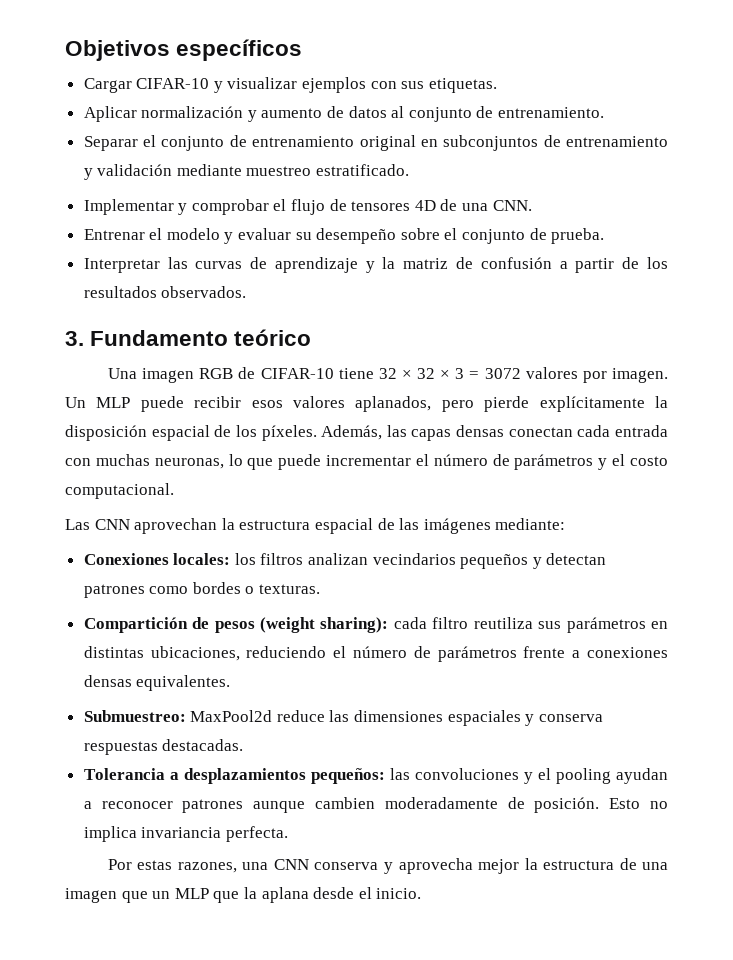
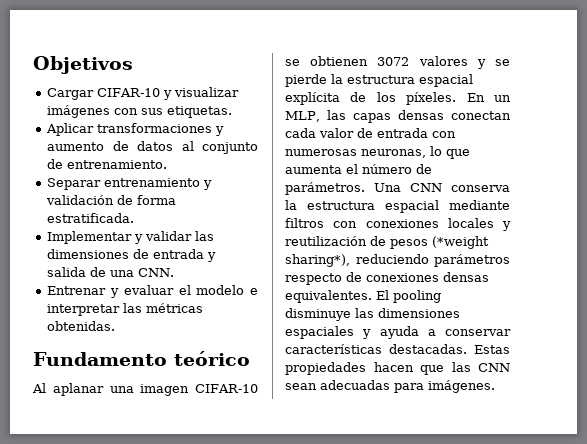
- Objetivos específicos
+ Objetivos
- Cargar CIFAR-10 y visualizar ejemplos con sus etiquetas.
+ Cargar CIFAR-10 y visualizar imágenes con sus etiquetas.
- Aplicar normalización y aumento de datos al conjunto de entrenamiento.
+ Aplicar transformaciones y aumento de datos al conjunto de entrenamiento.
- Separar el conjunto de entrenamiento original en subconjuntos de entrenamiento y validación mediante muestreo estratificado.
- Implementar y comprobar el flujo de tensores 4D de una CNN.
- Entrenar el modelo y evaluar su desempeño sobre el conjunto de prueba.
- Interpretar las curvas de aprendizaje y la matriz de confusión a partir de los resultados observados.
- 3. Fundamento teórico
- Una imagen RGB de CIFAR-10 tiene 32 × 32 × 3 = 3072 valores por imagen. Un MLP puede recibir esos valores aplanados, pero pierde explícitamente la disposición espacial de los píxeles. Además, las capas densas conectan cada entrada con muchas neuronas, lo que puede incrementar el número de parámetros y el costo computacional.
- Las CNN aprovechan la estructura espacial de las imágenes mediante:
- Conexiones locales: los filtros analizan vecindarios pequeños y detectan patrones como bordes o texturas.
- Compartición de pesos (weight sharing): cada filtro reutiliza sus parámetros en distintas ubicaciones, reduciendo el número de parámetros frente a conexiones densas equivalentes.
- Submuestreo: MaxPool2d reduce las dimensiones espaciales y conserva respuestas destacadas.
- Tolerancia a desplazamientos pequeños: las convoluciones y el pooling ayudan a reconocer patrones aunque cambien moderadamente de posición. Esto no implica invariancia perfecta.
- Por estas razones, una CNN conserva y aprovecha mejor la estructura de una imagen que un MLP que la aplana desde el inicio.
+ Separar entrenamiento y validación de forma estratificada.
+ Implementar y validar las dimensiones de entrada y salida de una CNN.
+ Entrenar y evaluar el modelo e interpretar las métricas obtenidas.
+ Fundamento teórico
+ Al aplanar una imagen CIFAR-10 se obtienen 3072 valores y se pierde la estructura espacial explícita de los píxeles. En un MLP, las capas densas conectan cada valor de entrada con numerosas neuronas, lo que aumenta el número de parámetros. Una CNN conserva la estructura espacial mediante filtros con conexiones locales y reutilización de pesos (*weight sharing*), reduciendo parámetros respecto de conexiones densas equivalentes. El pooling disminuye las dimensiones espaciales y ayuda a conservar características destacadas. Estas propiedades hacen que las CNN sean adecuadas para imágenes.

